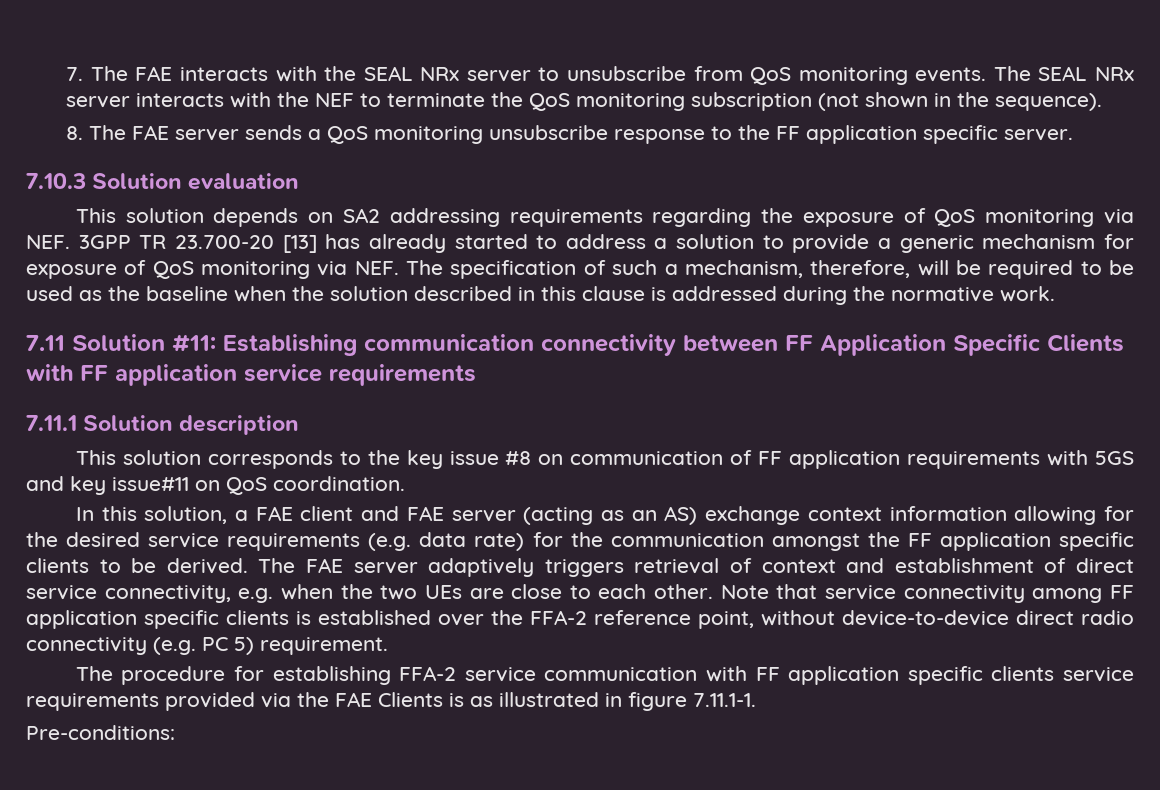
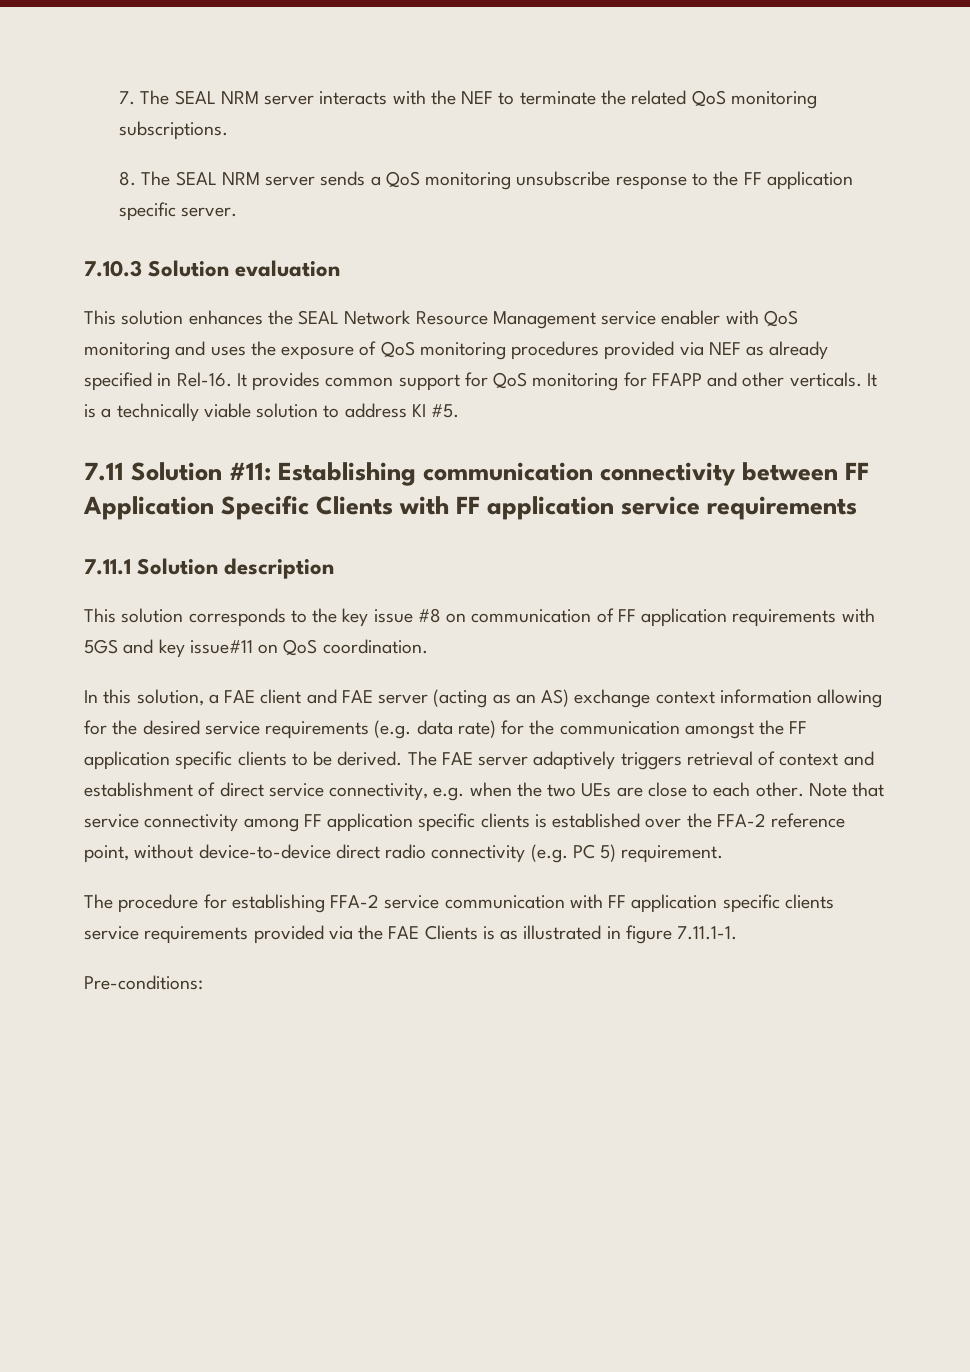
- 7. The FAE interacts with the SEAL NRx server to unsubscribe from QoS monitoring events. The SEAL NRx server interacts with the NEF to terminate the QoS monitoring subscription (not shown in the sequence).
+ 7. The SEAL NRM server interacts with the NEF to terminate the related QoS monitoring subscriptions.
- 8. The FAE server sends a QoS monitoring unsubscribe response to the FF application specific server.
+ 8. The SEAL NRM server sends a QoS monitoring unsubscribe response to the FF application specific server.
- This solution depends on SA2 addressing requirements regarding the exposure of QoS monitoring via NEF. 3GPP TR 23.700-20 [13] has already started to address a solution to provide a generic mechanism for exposure of QoS monitoring via NEF. The specification of such a mechanism, therefore, will be required to be used as the baseline when the solution described in this clause is addressed during the normative work.
+ This solution enhances the SEAL Network Resource Management service enabler with QoS monitoring and uses the exposure of QoS monitoring procedures provided via NEF as already specified in Rel-16. It provides common support for QoS monitoring for FFAPP and other verticals. It is a technically viable solution to address KI #5.

